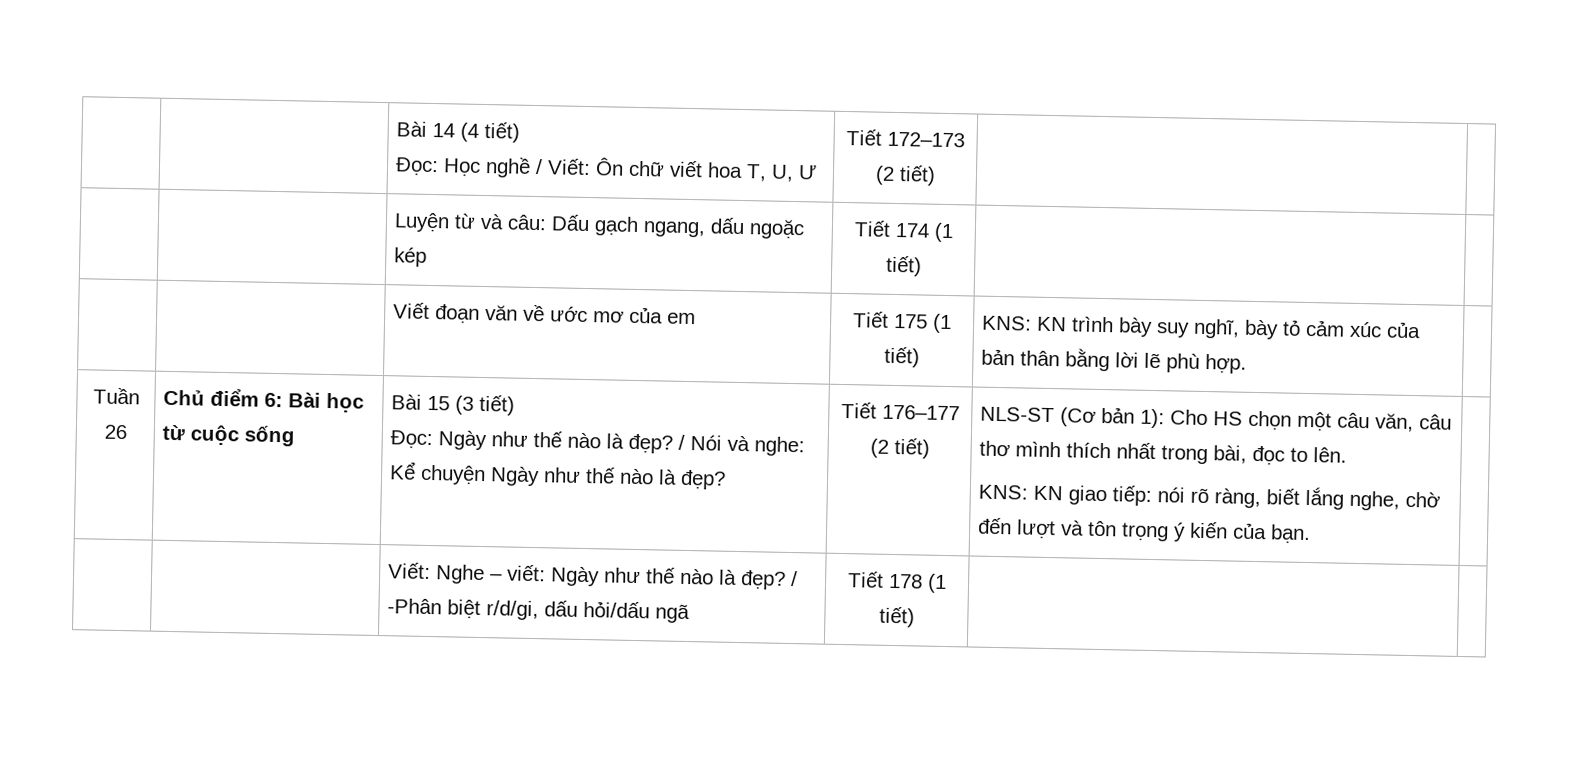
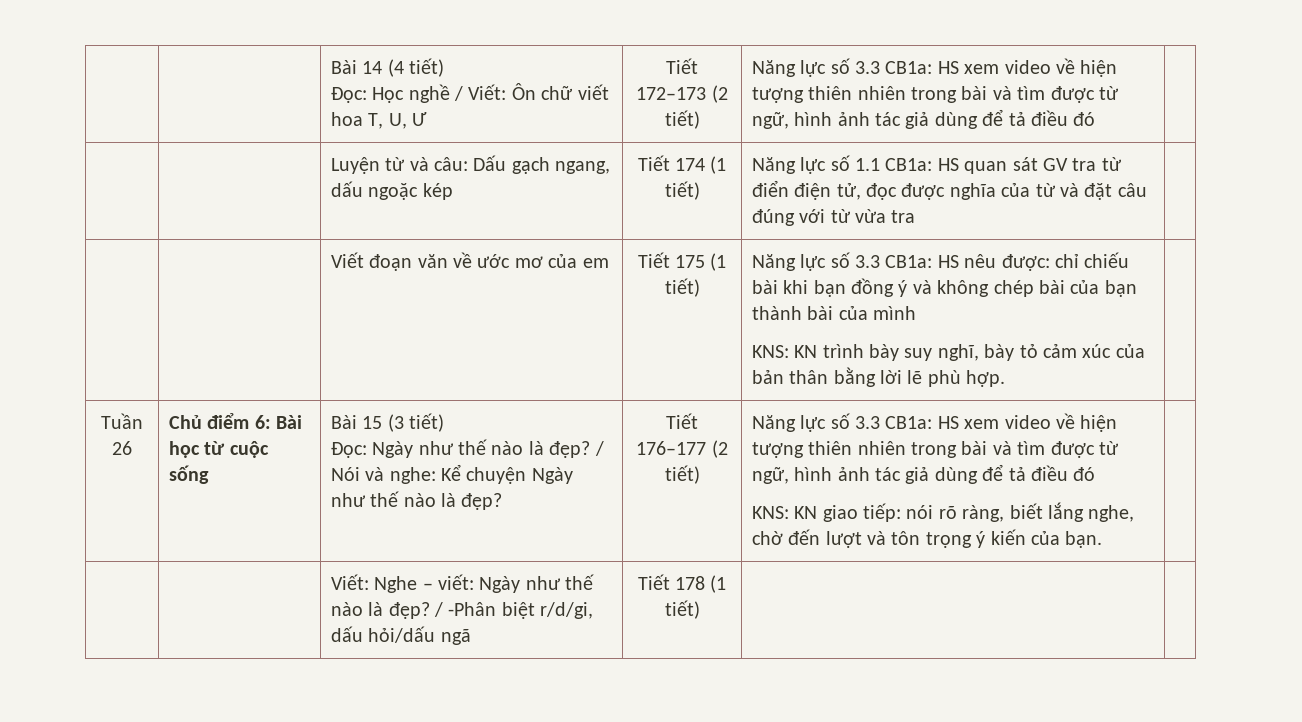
- Tiết 172–173 (2 tiết)
+ Tiết 172–173 (2 tiết) | Năng lực số 3.3 CB1a: HS xem video về hiện tượng thiên nhiên trong bài và tìm được từ ngữ, hình ảnh tác giả dùng để tả điều đó
+ Năng lực số 1.1 CB1a: HS quan sát GV tra từ điển điện tử, đọc được nghĩa của từ và đặt câu đúng với từ vừa tra
+ Năng lực số 3.3 CB1a: HS nêu được: chỉ chiếu bài khi bạn đồng ý và không chép bài của bạn thành bài của mình
- Tiết 176–177 (2 tiết) | NLS-ST (Cơ bản 1): Cho HS chọn một câu văn, câu thơ mình thích nhất trong bài, đọc to lên.
+ Tiết 176–177 (2 tiết) | Năng lực số 3.3 CB1a: HS xem video về hiện tượng thiên nhiên trong bài và tìm được từ ngữ, hình ảnh tác giả dùng để tả điều đó

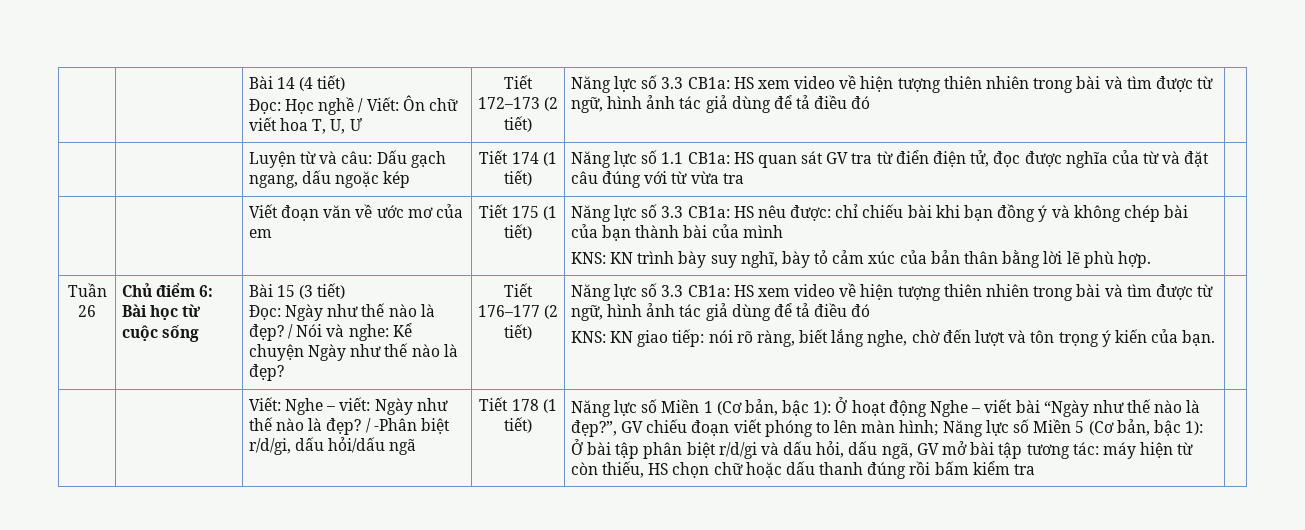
+ Năng lực số Miền 1 (Cơ bản, bậc 1): Ở hoạt động Nghe – viết bài “Ngày như thế nào là đẹp?”, GV chiếu đoạn viết phóng to lên màn hình; Năng lực số Miền 5 (Cơ bản, bậc 1): Ở bài tập phân biệt r/d/gi và dấu hỏi, dấu ngã, GV mở bài tập tương tác: máy hiện từ còn thiếu, HS chọn chữ hoặc dấu thanh đúng rồi bấm kiểm tra

